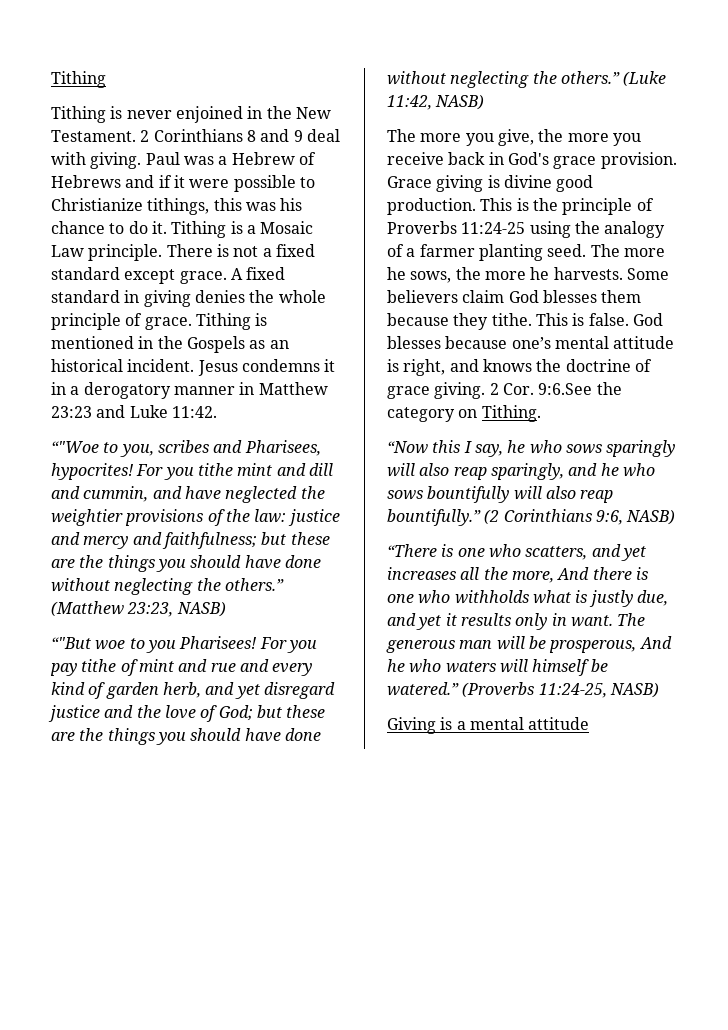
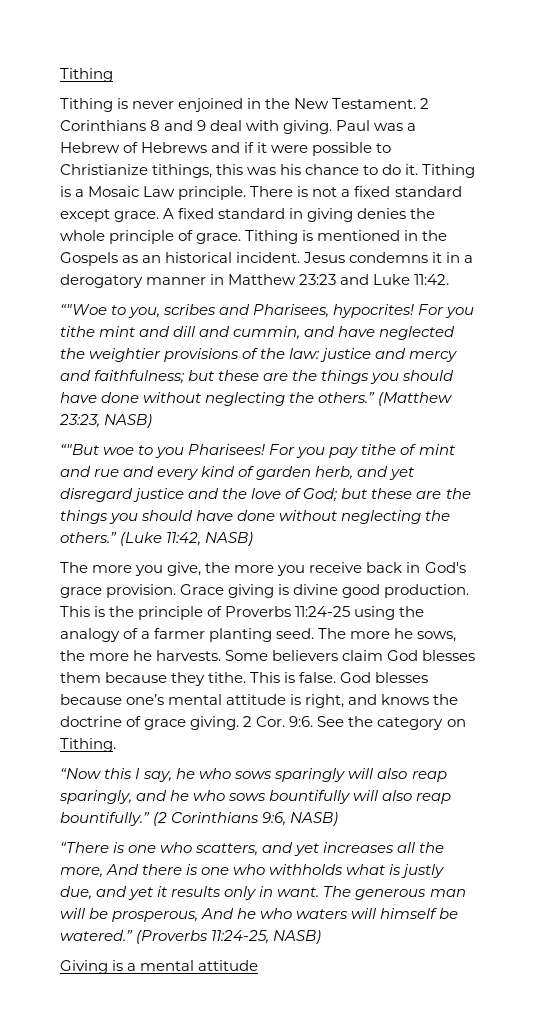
- 2 Cor. 9:6.See the category on Tithing.
+ 2 Cor. 9:6. See the category on Tithing.

